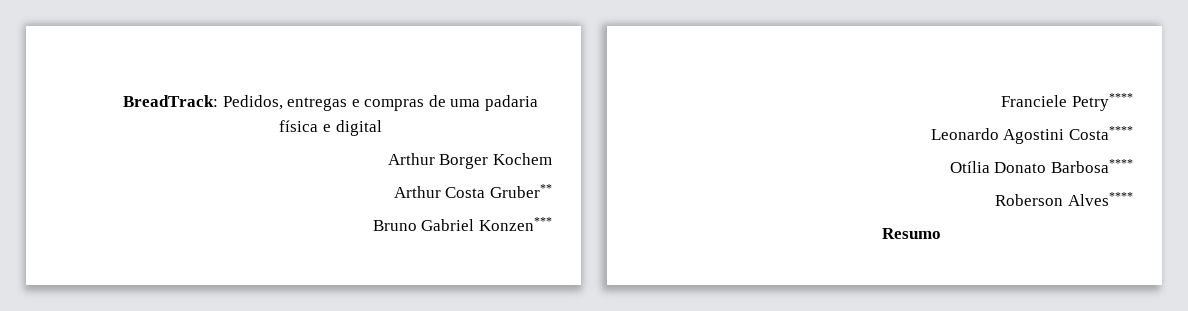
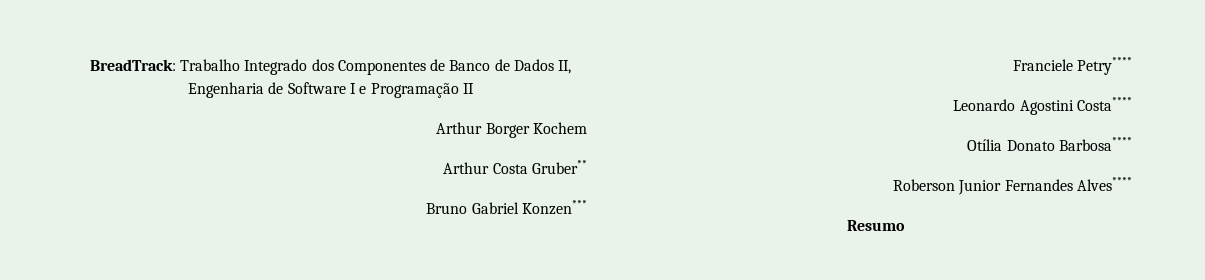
- BreadTrack: Pedidos, entregas e compras de uma padaria física e digital
+ BreadTrack: Trabalho Integrado dos Componentes de Banco de Dados II, Engenharia de Software I e Programação II
- Roberson Alves****
+ Roberson Junior Fernandes Alves****

